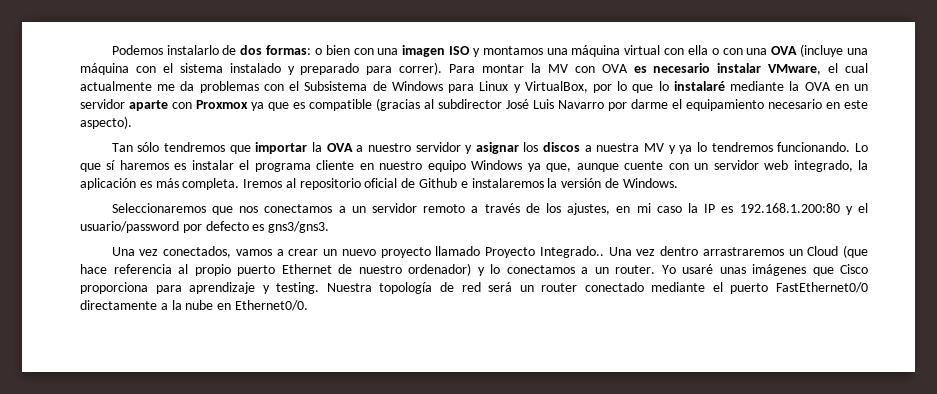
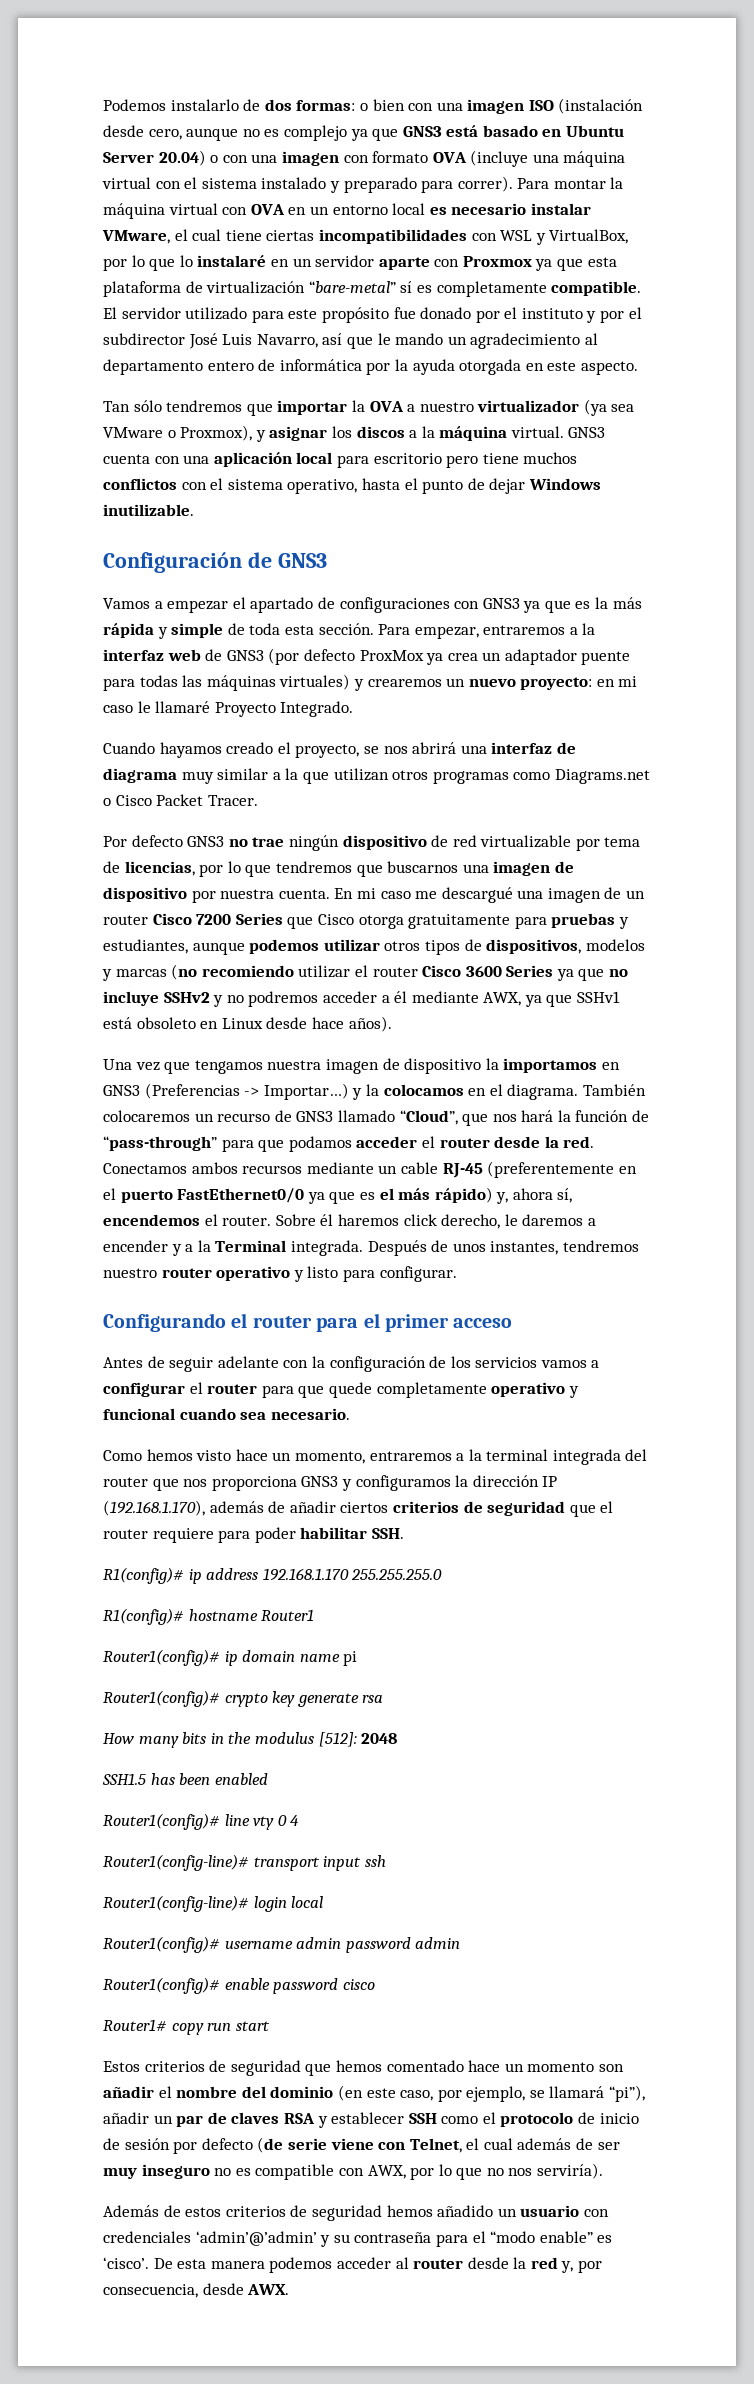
- Podemos instalarlo de dos formas: o bien con una imagen ISO y montamos una máquina virtual con ella o con una OVA (incluye una máquina con el sistema instalado y preparado para correr).
+ Podemos instalarlo de dos formas: o bien con una imagen ISO (instalación desde cero, aunque no es complejo ya que GNS3 está basado en Ubuntu Server 20.04) o con una imagen con formato OVA (incluye una máquina virtual con el sistema instalado y preparado para correr).
- Para montar la MV con OVA es necesario instalar VMware, el cual actualmente me da problemas con el Subsistema de Windows para Linux y VirtualBox, por lo que lo instalaré mediante la OVA en un servidor aparte con Proxmox ya que es compatible (gracias al subdirector José Luis Navarro por darme el equipamiento necesario en este aspecto).
+ Para montar la máquina virtual con OVA en un entorno local es necesario instalar VMware, el cual tiene ciertas incompatibilidades con WSL y VirtualBox, por lo que lo instalaré en un servidor aparte con Proxmox ya que esta plataforma de virtualización “bare-metal” sí es completamente compatible. El servidor utilizado para este propósito fue donado por el instituto y por el subdirector José Luis Navarro, así que le mando un agradecimiento al departamento entero de informática por la ayuda otorgada en este aspecto.
- Tan sólo tendremos que importar la OVA a nuestro servidor y asignar los discos a nuestra MV y ya lo tendremos funcionando. Lo que sí haremos es instalar el programa cliente en nuestro equipo Windows ya que, aunque cuente con un servidor web integrado, la aplicación es más completa. Iremos al repositorio oficial de Github e instalaremos la versión de Windows.
- Seleccionaremos que nos conectamos a un servidor remoto a través de los ajustes, en mi caso la IP es 192.168.1.200:80 y el usuario/password por defecto es gns3/gns3.
- Una vez conectados, vamos a crear un nuevo proyecto llamado Proyecto Integrado.. Una vez dentro arrastraremos un Cloud (que hace referencia al propio puerto Ethernet de nuestro ordenador) y lo conectamos a un router. Yo usaré unas imágenes que Cisco proporciona para aprendizaje y testing. Nuestra topología de red será un router conectado mediante el puerto FastEthernet0/0 directamente a la nube en Ethernet0/0.
+ Tan sólo tendremos que importar la OVA a nuestro virtualizador (ya sea VMware o Proxmox), y asignar los discos a la máquina virtual. GNS3 cuenta con una aplicación local para escritorio pero tiene muchos conflictos con el sistema operativo, hasta el punto de dejar Windows inutilizable.
+ Configuración de GNS3
+ Vamos a empezar el apartado de configuraciones con GNS3 ya que es la más rápida y simple de toda esta sección. Para empezar, entraremos a la interfaz web de GNS3 (por defecto ProxMox ya crea un adaptador puente para todas las máquinas virtuales) y crearemos un nuevo proyecto: en mi caso le llamaré Proyecto Integrado.
+ Cuando hayamos creado el proyecto, se nos abrirá una interfaz de diagrama muy similar a la que utilizan otros programas como Diagrams.net o Cisco Packet Tracer.
+ Por defecto GNS3 no trae ningún dispositivo de red virtualizable por tema de licencias, por lo que tendremos que buscarnos una imagen de dispositivo por nuestra cuenta. En mi caso me descargué una imagen de un router Cisco 7200 Series que Cisco otorga gratuitamente para pruebas y estudiantes, aunque podemos utilizar otros tipos de dispositivos, modelos y marcas (no recomiendo utilizar el router Cisco 3600 Series ya que no incluye SSHv2 y no podremos acceder a él mediante AWX, ya que SSHv1 está obsoleto en Linux desde hace años).
+ Una vez que tengamos nuestra imagen de dispositivo la importamos en GNS3 (Preferencias -> Importar…) y la colocamos en el diagrama. También colocaremos un recurso de GNS3 llamado “Cloud”, que nos hará la función de “pass-through” para que podamos acceder el router desde la red. Conectamos ambos recursos mediante un cable RJ-45 (preferentemente en el puerto FastEthernet0/0 ya que es el más rápido) y, ahora sí, encendemos el router. Sobre él haremos click derecho, le daremos a encender y a la Terminal integrada. Después de unos instantes, tendremos nuestro router operativo y listo para configurar.
+ Configurando el router para el primer acceso
+ Antes de seguir adelante con la configuración de los servicios vamos a configurar el router para que quede completamente operativo y funcional cuando sea necesario.
+ Como hemos visto hace un momento, entraremos a la terminal integrada del router que nos proporciona GNS3 y configuramos la dirección IP (192.168.1.170), además de añadir ciertos criterios de seguridad que el router requiere para poder habilitar SSH.
+ R1(config)# ip address 192.168.1.170 255.255.255.0
+ R1(config)# hostname Router1
+ Router1(config)# ip domain name pi
+ Router1(config)# crypto key generate rsa
+ How many bits in the modulus [512]: 2048
+ SSH1.5 has been enabled
+ Router1(config)# line vty 0 4
+ Router1(config-line)# transport input ssh
+ Router1(config-line)# login local
+ Router1(config)# username admin password admin
+ Router1(config)# enable password cisco
+ Router1# copy run start
+ Estos criterios de seguridad que hemos comentado hace un momento son añadir el nombre del dominio (en este caso, por ejemplo, se llamará “pi”), añadir un par de claves RSA y establecer SSH como el protocolo de inicio de sesión por defecto (de serie viene con Telnet, el cual además de ser muy inseguro no es compatible con AWX, por lo que no nos serviría).
+ Además de estos criterios de seguridad hemos añadido un usuario con credenciales ‘admin’@’admin’ y su contraseña para el “modo enable” es ‘cisco’. De esta manera podemos acceder al router desde la red y, por consecuencia, desde AWX.

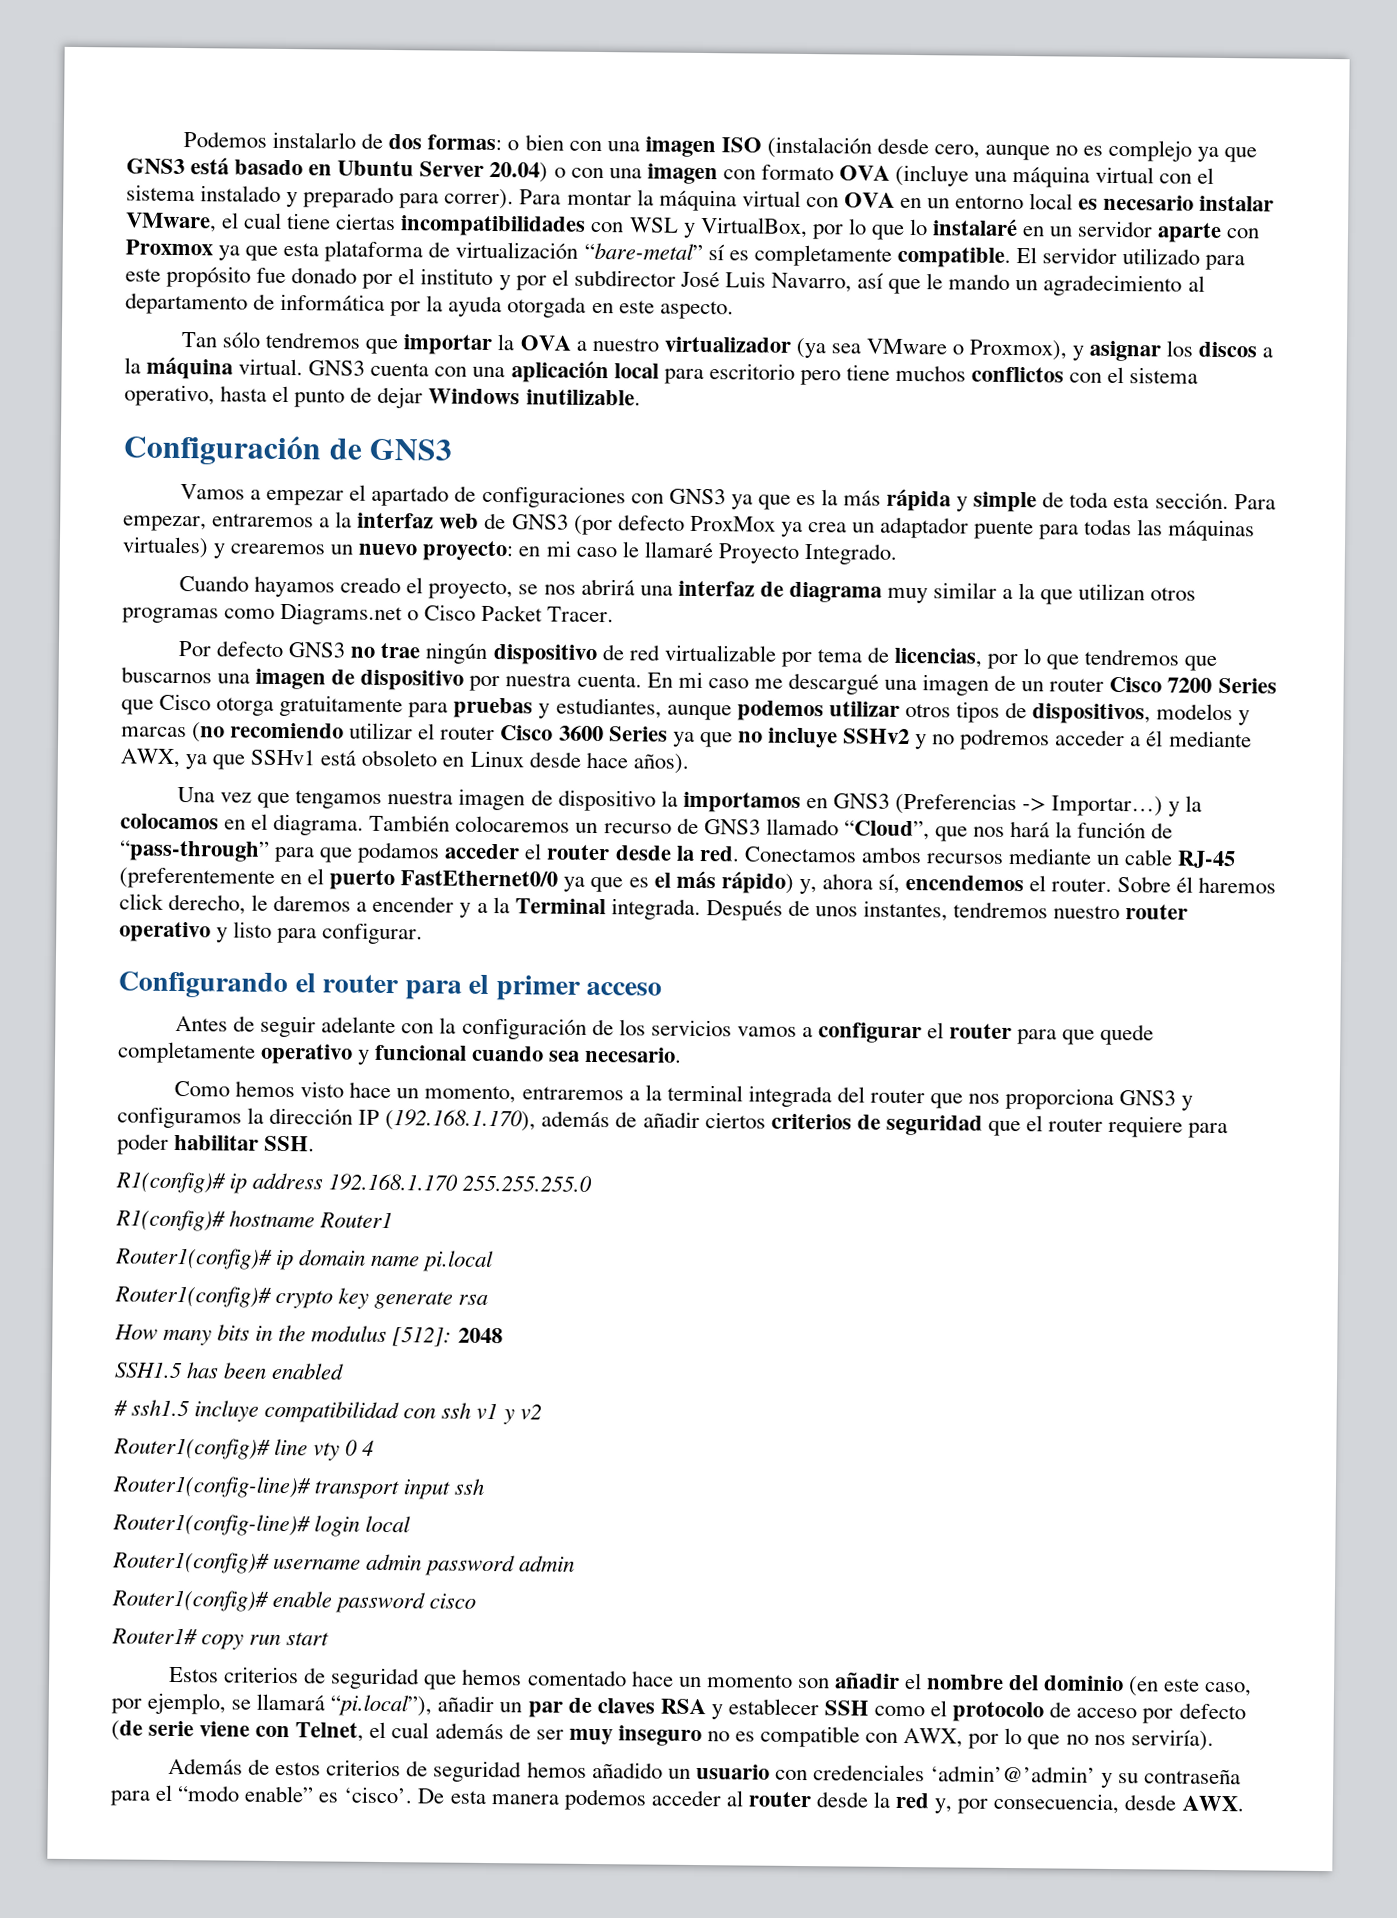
- El servidor utilizado para este propósito fue donado por el instituto y por el subdirector José Luis Navarro, así que le mando un agradecimiento al departamento entero de informática por la ayuda otorgada en este aspecto.
+ El servidor utilizado para este propósito fue donado por el instituto y por el subdirector José Luis Navarro, así que le mando un agradecimiento al departamento de informática por la ayuda otorgada en este aspecto.
- Router1(config)# ip domain name pi
+ Router1(config)# ip domain name pi.local
+ # ssh1.5 incluye compatibilidad con ssh v1 y v2
- Estos criterios de seguridad que hemos comentado hace un momento son añadir el nombre del dominio (en este caso, por ejemplo, se llamará “pi”), añadir un par de claves RSA y establecer SSH como el protocolo de inicio de sesión por defecto (de serie viene con Telnet, el cual además de ser muy inseguro no es compatible con AWX, por lo que no nos serviría).
+ Estos criterios de seguridad que hemos comentado hace un momento son añadir el nombre del dominio (en este caso, por ejemplo, se llamará “pi.local”), añadir un par de claves RSA y establecer SSH como el protocolo de acceso por defecto (de serie viene con Telnet, el cual además de ser muy inseguro no es compatible con AWX, por lo que no nos serviría).

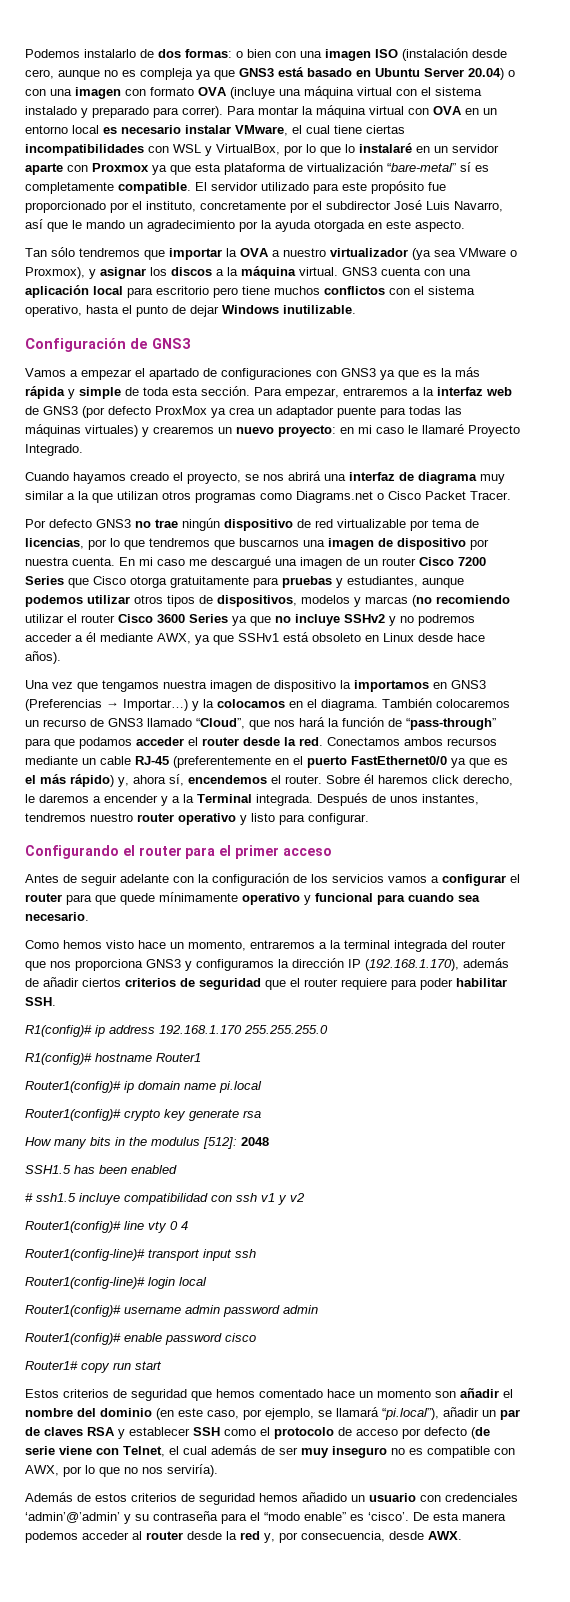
- Podemos instalarlo de dos formas: o bien con una imagen ISO (instalación desde cero, aunque no es complejo ya que GNS3 está basado en Ubuntu Server 20.04) o con una imagen con formato OVA (incluye una máquina virtual con el sistema instalado y preparado para correr).
+ Podemos instalarlo de dos formas: o bien con una imagen ISO (instalación desde cero, aunque no es compleja ya que GNS3 está basado en Ubuntu Server 20.04) o con una imagen con formato OVA (incluye una máquina virtual con el sistema instalado y preparado para correr).
- El servidor utilizado para este propósito fue donado por el instituto y por el subdirector José Luis Navarro, así que le mando un agradecimiento al departamento de informática por la ayuda otorgada en este aspecto.
+ El servidor utilizado para este propósito fue proporcionado por el instituto, concretamente por el subdirector José Luis Navarro, así que le mando un agradecimiento por la ayuda otorgada en este aspecto.
- Una vez que tengamos nuestra imagen de dispositivo la importamos en GNS3 (Preferencias -> Importar…) y la colocamos en el diagrama.
+ Una vez que tengamos nuestra imagen de dispositivo la importamos en GNS3 (Preferencias → Importar…) y la colocamos en el diagrama.
- Antes de seguir adelante con la configuración de los servicios vamos a configurar el router para que quede completamente operativo y funcional cuando sea necesario.
+ Antes de seguir adelante con la configuración de los servicios vamos a configurar el router para que quede mínimamente operativo y funcional para cuando sea necesario.

